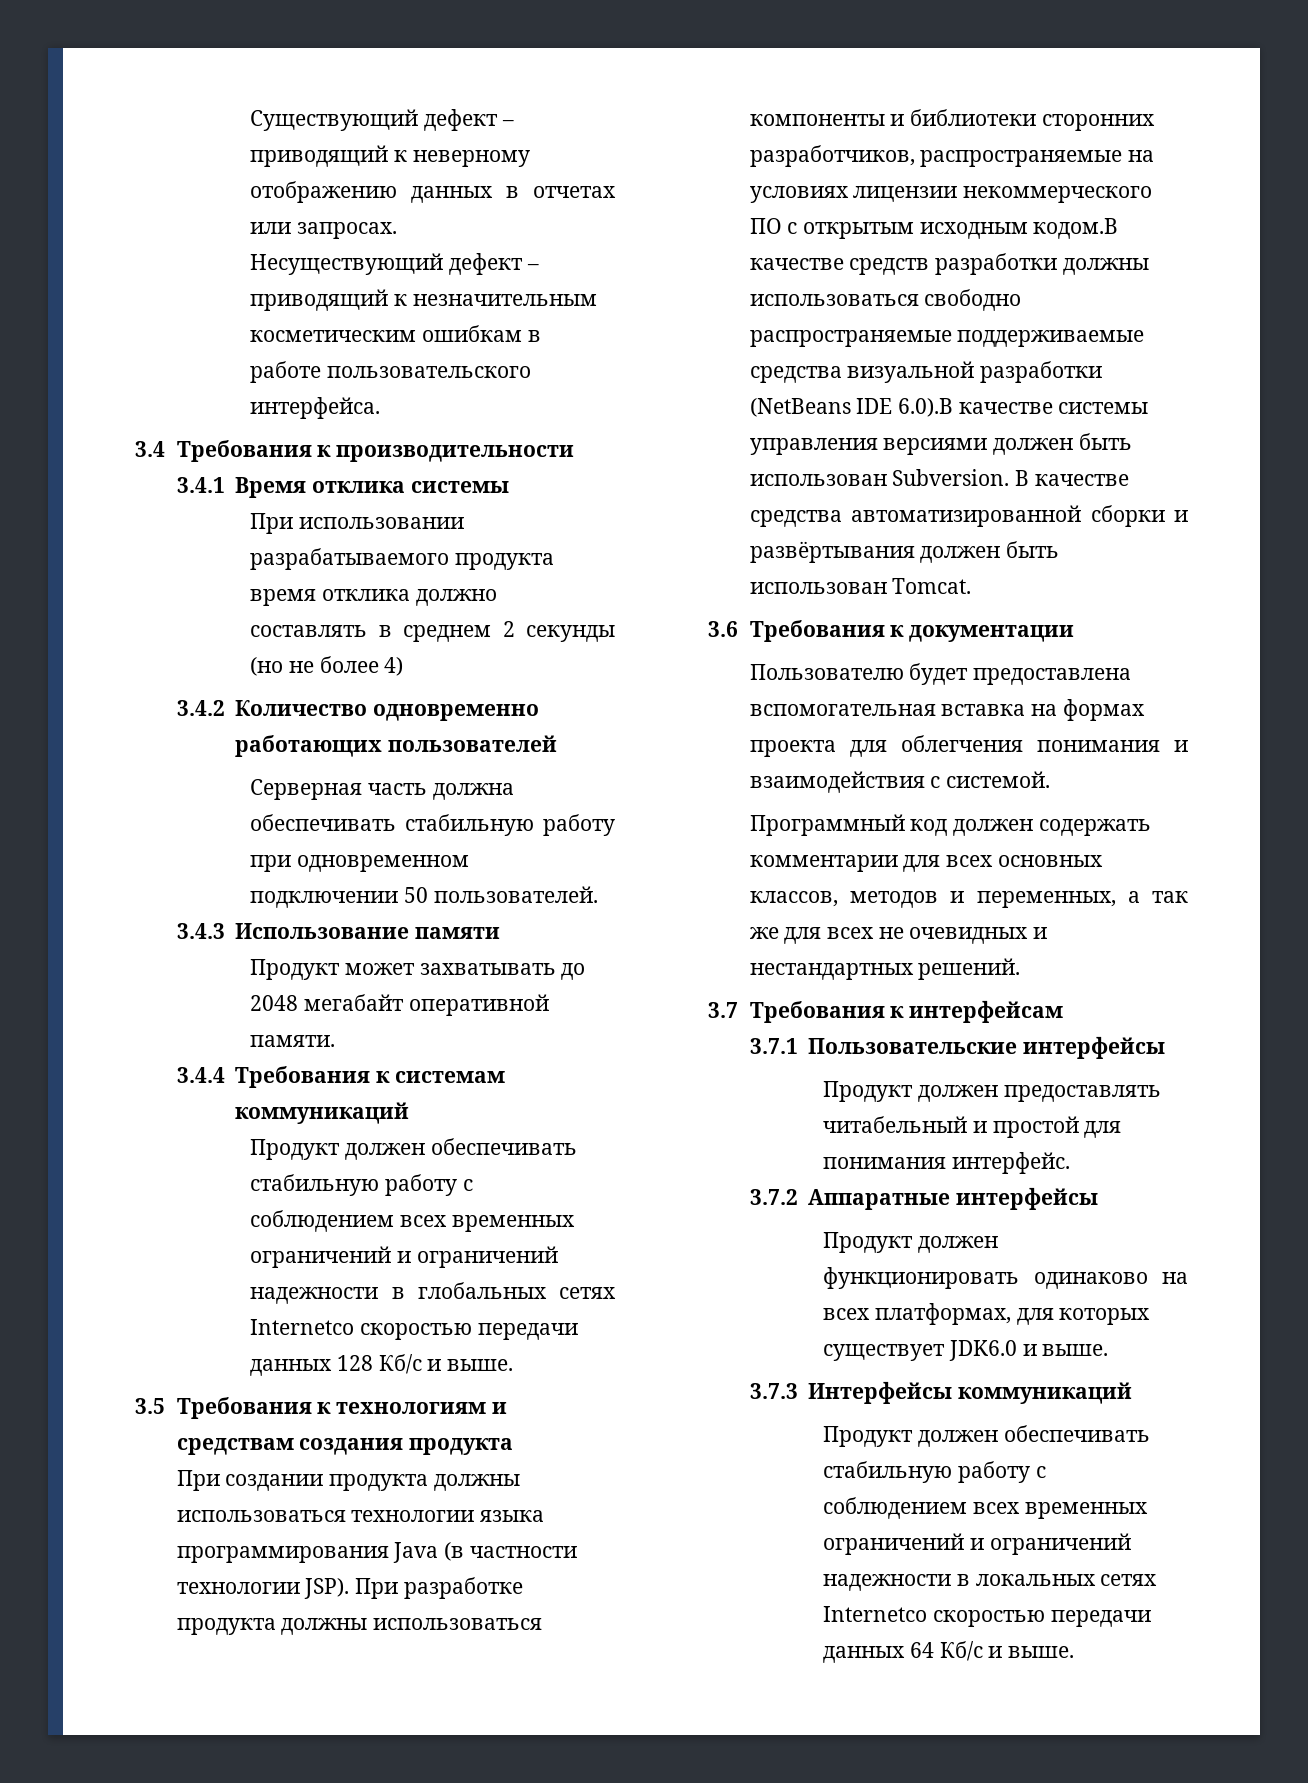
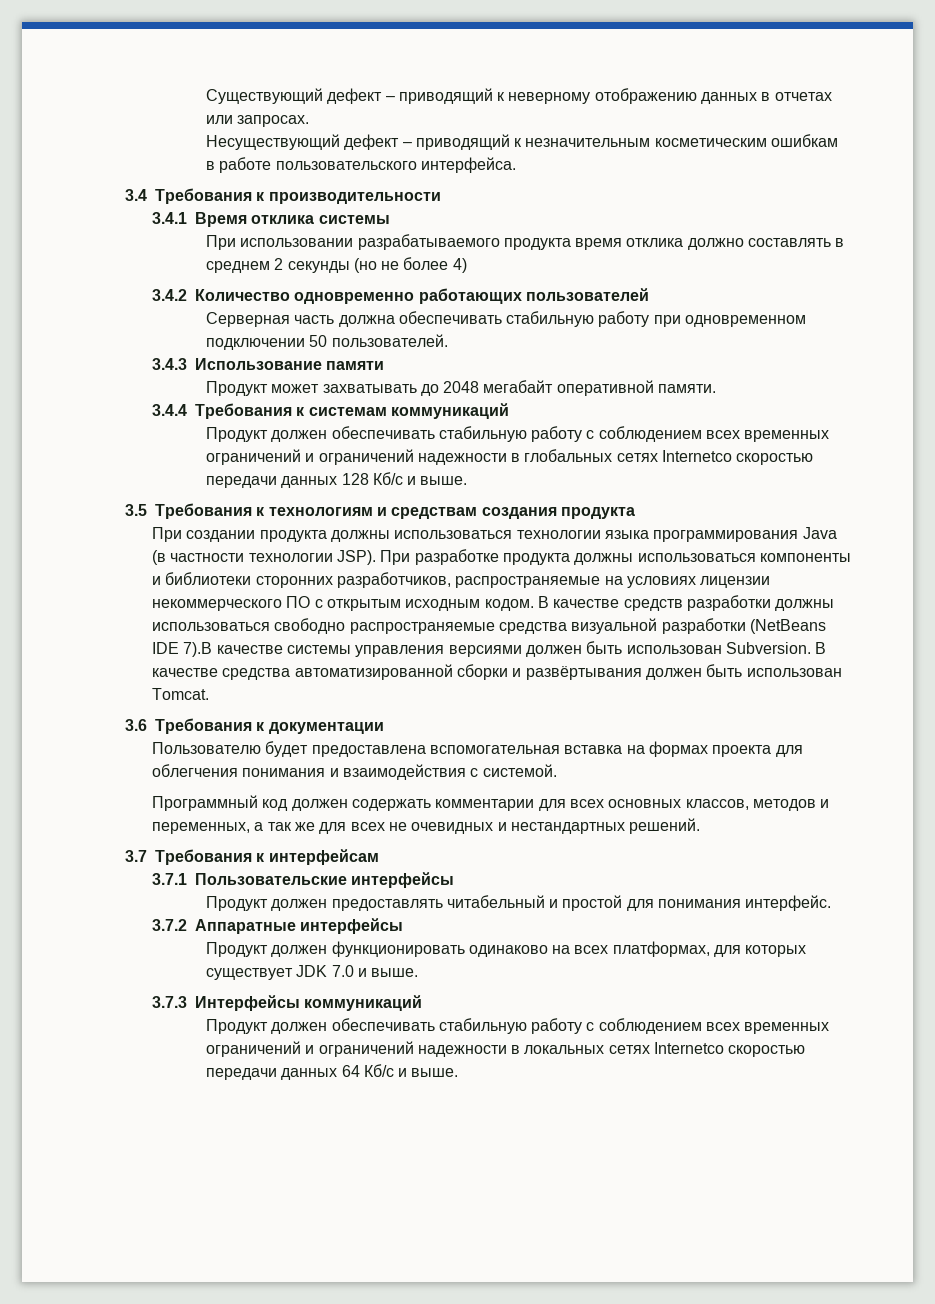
- При разработке продукта должны использоваться компоненты и библиотеки сторонних разработчиков, распространяемые на условиях лицензии некоммерческого ПО с открытым исходным кодом.В качестве средств разработки должны использоваться свободно распространяемые поддерживаемые средства визуальной разработки (NetBeans IDE 6.0).В качестве системы управления версиями должен быть использован Subversion.
+ При разработке продукта должны использоваться компоненты и библиотеки сторонних разработчиков, распространяемые на условиях лицензии некоммерческого ПО с открытым исходным кодом. В качестве средств разработки должны использоваться свободно распространяемые средства визуальной разработки (NetBeans IDE 7).В качестве системы управления версиями должен быть использован Subversion.
- Продукт должен функционировать одинаково на всех платформах, для которых существует JDK6.0 и выше.
+ Продукт должен функционировать одинаково на всех платформах, для которых существует JDK 7.0 и выше.

